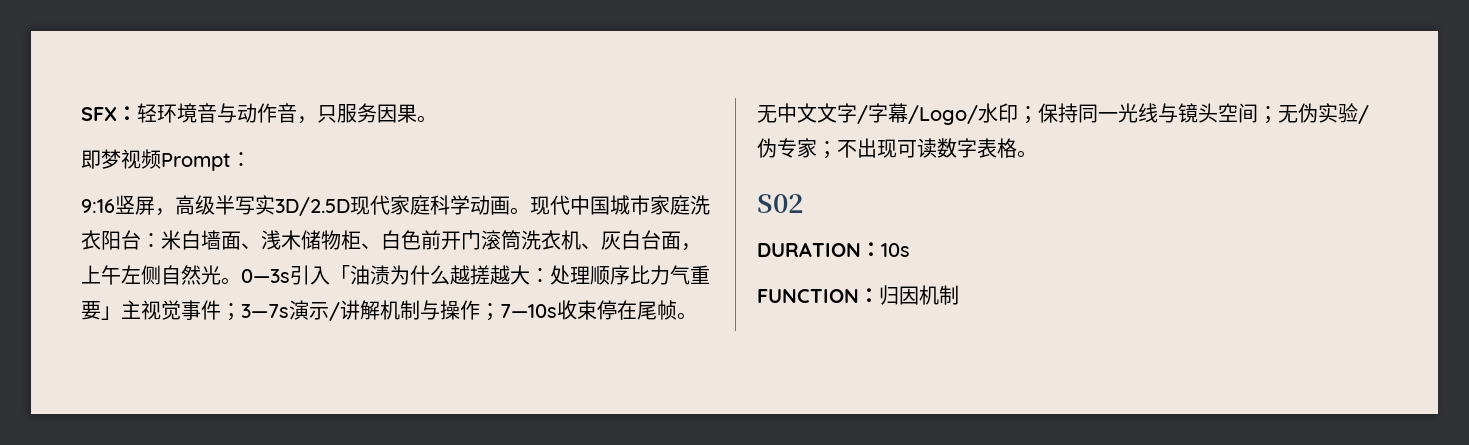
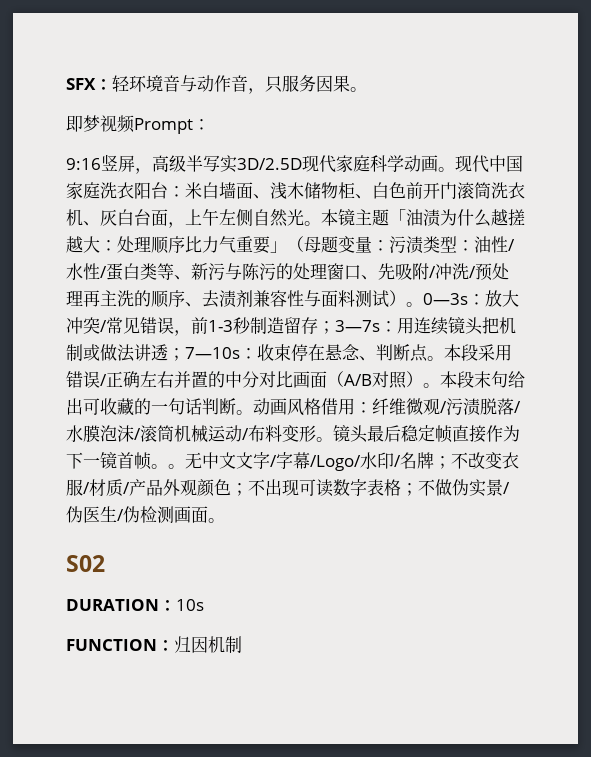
- 现代中国城市家庭洗衣阳台：米白墙面、浅木储物柜、白色前开门滚筒洗衣机、灰白台面，上午左侧自然光。
+ 现代中国家庭洗衣阳台：米白墙面、浅木储物柜、白色前开门滚筒洗衣机、灰白台面，上午左侧自然光。
- 0—3s引入「油渍为什么越搓越大：处理顺序比力气重要」主视觉事件；3—7s演示/讲解机制与操作；7—10s收束停在尾帧。
+ 本镜主题「油渍为什么越搓越大：处理顺序比力气重要」（母题变量：污渍类型：油性/水性/蛋白类等、新污与陈污的处理窗口、先吸附/冲洗/预处理再主洗的顺序、去渍剂兼容性与面料测试）。0—3s：放大冲突/常见错误，前1-3秒制造留存；3—7s：用连续镜头把机制或做法讲透；7—10s：收束停在悬念、判断点。本段采用错误/正确左右并置的中分对比画面（A/B对照）。本段末句给出可收藏的一句话判断。动画风格借用：纤维微观/污渍脱落/水膜泡沫/滚筒机械运动/布料变形。镜头最后稳定帧直接作为下一镜首帧。。
- 无中文文字/字幕/Logo/水印；保持同一光线与镜头空间；无伪实验/伪专家；不出现可读数字表格。
+ 无中文文字/字幕/Logo/水印/名牌；不改变衣服/材质/产品外观颜色；不出现可读数字表格；不做伪实景/伪医生/伪检测画面。

